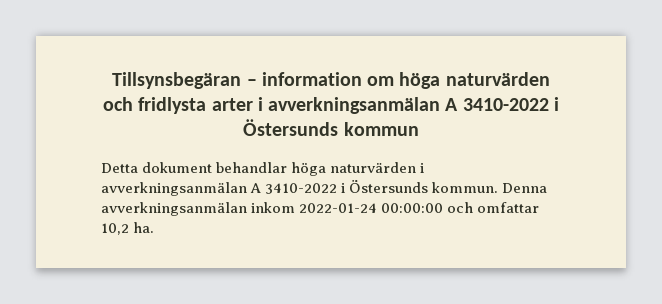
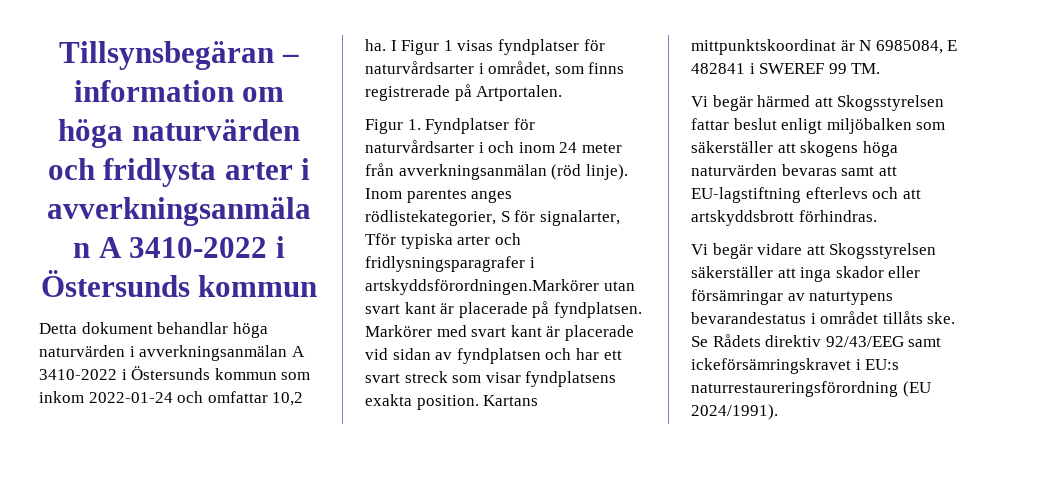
- Detta dokument behandlar höga naturvärden i avverkningsanmälan A 3410-2022 i Östersunds kommun. Denna avverkningsanmälan inkom 2022-01-24 00:00:00 och omfattar 10,2 ha.
+ Detta dokument behandlar höga naturvärden i avverkningsanmälan A 3410-2022 i Östersunds kommun som inkom 2022-01-24 och omfattar 10,2 ha.
+ I Figur 1 visas fyndplatser för naturvårdsarter i området, som finns registrerade på Artportalen.
+ Figur 1. Fyndplatser för naturvårdsarter i och inom 24 meter från avverkningsanmälan (röd linje). Inom parentes anges rödlistekategorier, S för signalarter, Tför typiska arter och fridlysningsparagrafer i artskyddsförordningen.Markörer utan svart kant är placerade på fyndplatsen. Markörer med svart kant är placerade vid sidan av fyndplatsen och har ett svart streck som visar fyndplatsens exakta position. Kartans mittpunktskoordinat är N 6985084, E 482841 i SWEREF 99 TM.
+ Vi begär härmed att Skogsstyrelsen fattar beslut enligt miljöbalken som säkerställer att skogens höga naturvärden bevaras samt att EU-lagstiftning efterlevs och att artskyddsbrott förhindras.
+ Vi begär vidare att Skogsstyrelsen säkerställer att inga skador eller försämringar av naturtypens bevarandestatus i området tillåts ske. Se Rådets direktiv 92/43/EEG samt ickeförsämringskravet i EU:s naturrestaureringsförordning (EU 2024/1991).

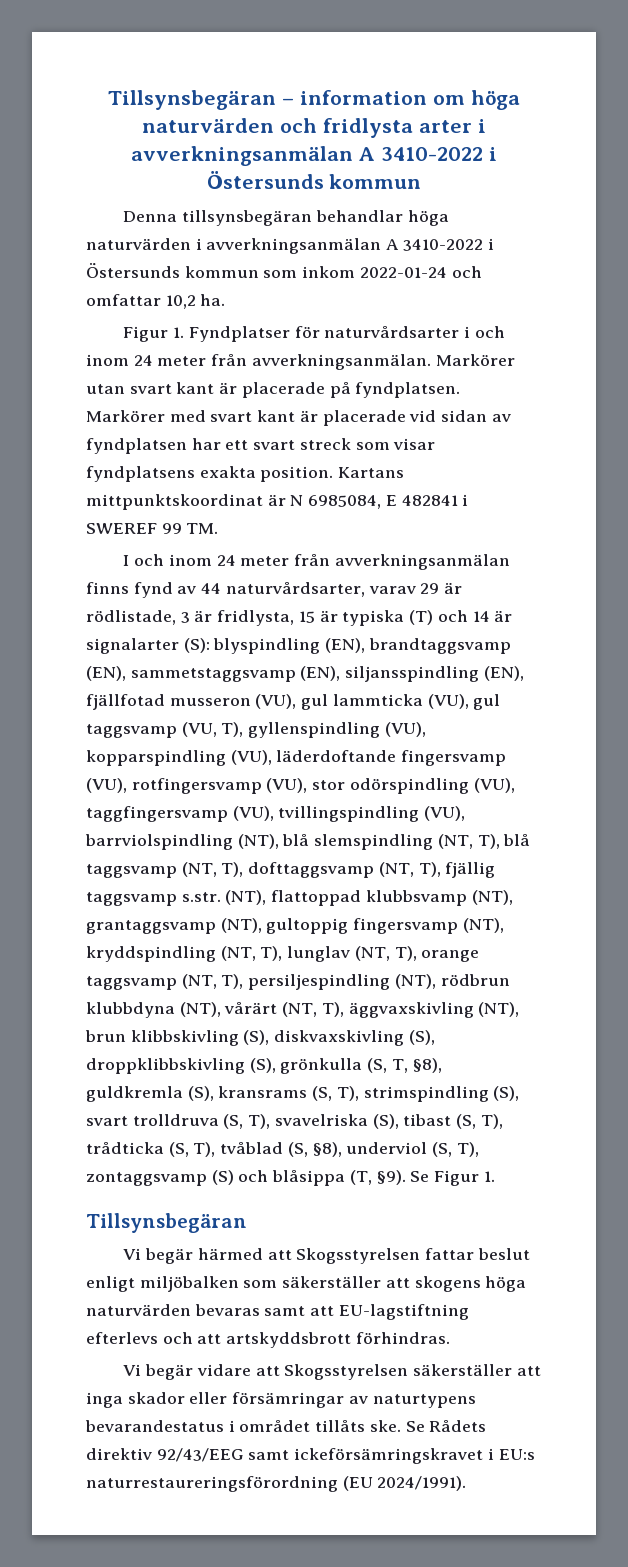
- Detta dokument behandlar höga naturvärden i avverkningsanmälan A 3410-2022 i Östersunds kommun som inkom 2022-01-24 och omfattar 10,2 ha. I Figur 1 visas fyndplatser för naturvårdsarter i området, som finns registrerade på Artportalen.
+ Denna tillsynsbegäran behandlar höga naturvärden i avverkningsanmälan A 3410-2022 i Östersunds kommun som inkom 2022-01-24 och omfattar 10,2 ha.
- Figur 1. Fyndplatser för naturvårdsarter i och inom 24 meter från avverkningsanmälan (röd linje). Inom parentes anges rödlistekategorier, S för signalarter, Tför typiska arter och fridlysningsparagrafer i artskyddsförordningen.Markörer utan svart kant är placerade på fyndplatsen.
+ Figur 1. Fyndplatser för naturvårdsarter i och inom 24 meter från avverkningsanmälan. Markörer utan svart kant är placerade på fyndplatsen.
- Markörer med svart kant är placerade vid sidan av fyndplatsen och har ett svart streck som visar fyndplatsens exakta position.
+ Markörer med svart kant är placerade vid sidan av fyndplatsen har ett svart streck som visar fyndplatsens exakta position.
+ I och inom 24 meter från avverkningsanmälan finns fynd av 44 naturvårdsarter, varav 29 är rödlistade, 3 är fridlysta, 15 är typiska (T) och 14 är signalarter (S): blyspindling (EN), brandtaggsvamp (EN), sammetstaggsvamp (EN), siljansspindling (EN), fjällfotad musseron (VU), gul lammticka (VU), gul taggsvamp (VU, T), gyllenspindling (VU), kopparspindling (VU), läderdoftande fingersvamp (VU), rotfingersvamp (VU), stor odörspindling (VU), taggfingersvamp (VU), tvillingspindling (VU), barrviolspindling (NT), blå slemspindling (NT, T), blå taggsvamp (NT, T), dofttaggsvamp (NT, T), fjällig taggsvamp s.str. (NT), flattoppad klubbsvamp (NT), grantaggsvamp (NT), gultoppig fingersvamp (NT), kryddspindling (NT, T), lunglav (NT, T), orange taggsvamp (NT, T), persiljespindling (NT), rödbrun klubbdyna (NT), vårärt (NT, T), äggvaxskivling (NT), brun klibbskivling (S), diskvaxskivling (S), droppklibbskivling (S), grönkulla (S, T, §8), guldkremla (S), kransrams (S, T), strimspindling (S), svart trolldruva (S, T), svavelriska (S), tibast (S, T), trådticka (S, T), tvåblad (S, §8), underviol (S, T), zontaggsvamp (S) och blåsippa (T, §9). Se Figur 1.
+ Tillsynsbegäran

